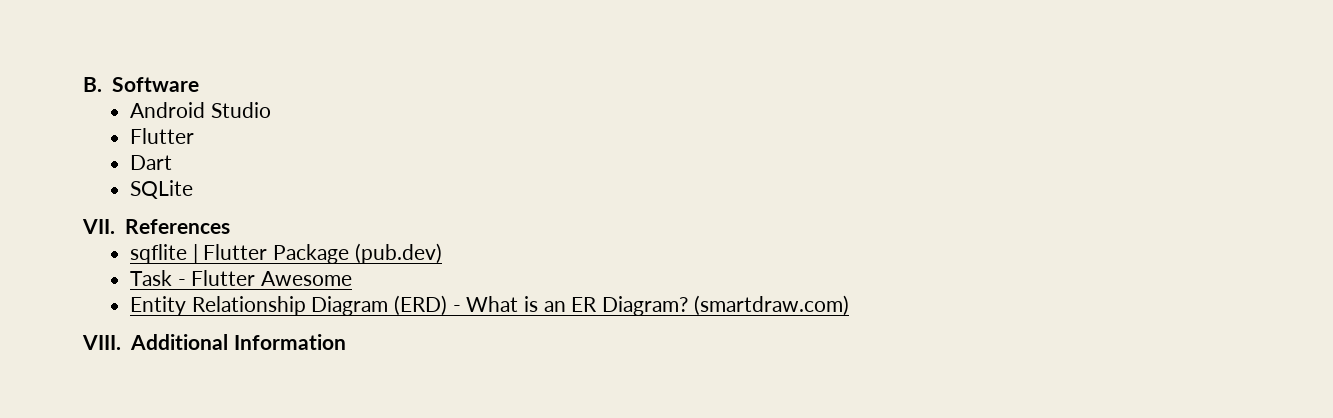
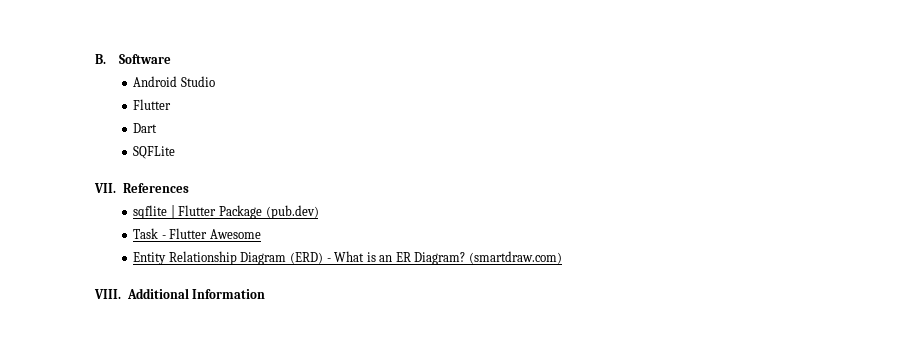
- SQLite
+ SQFLite

